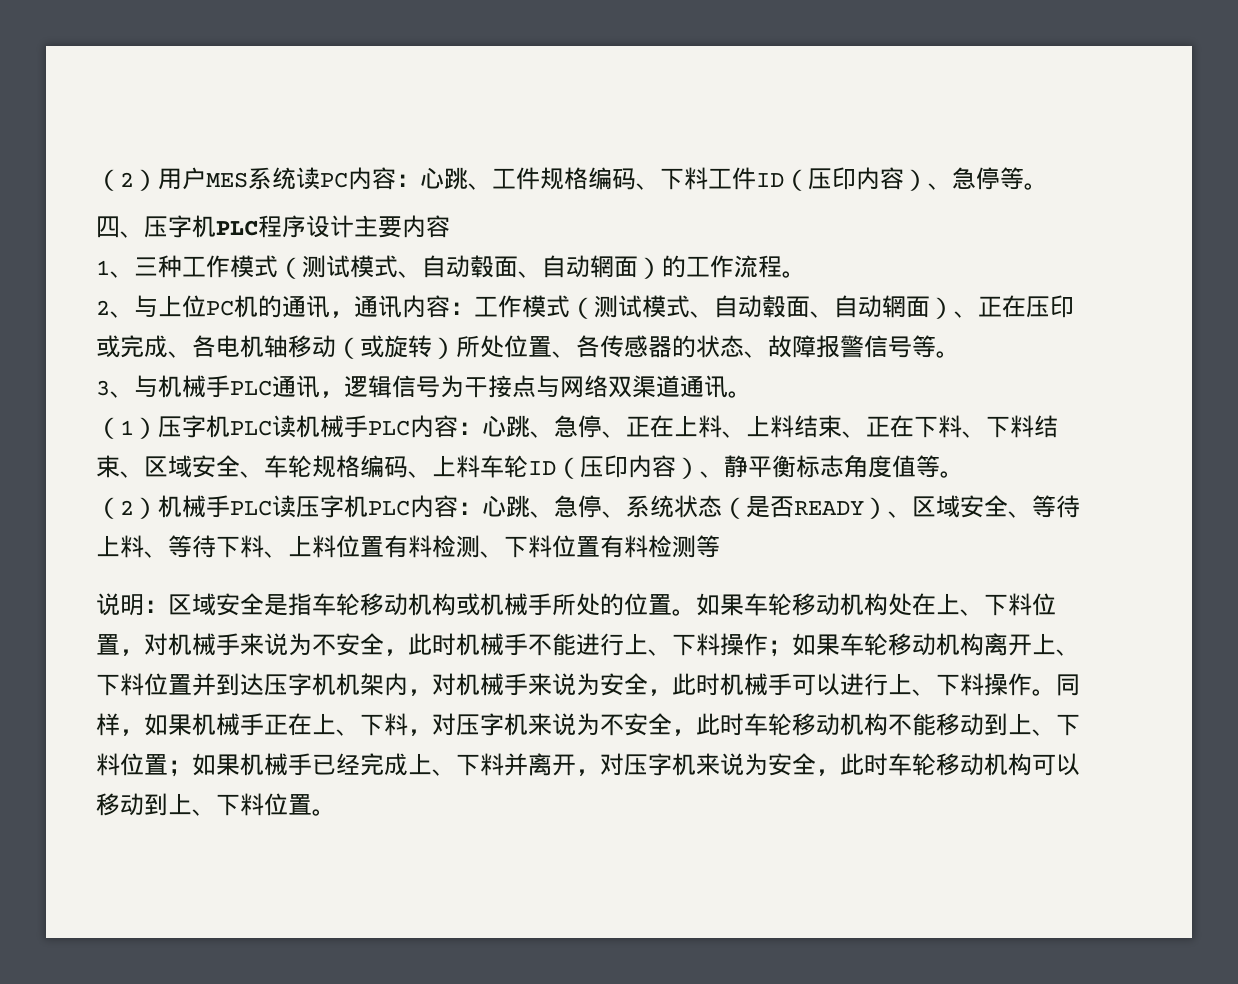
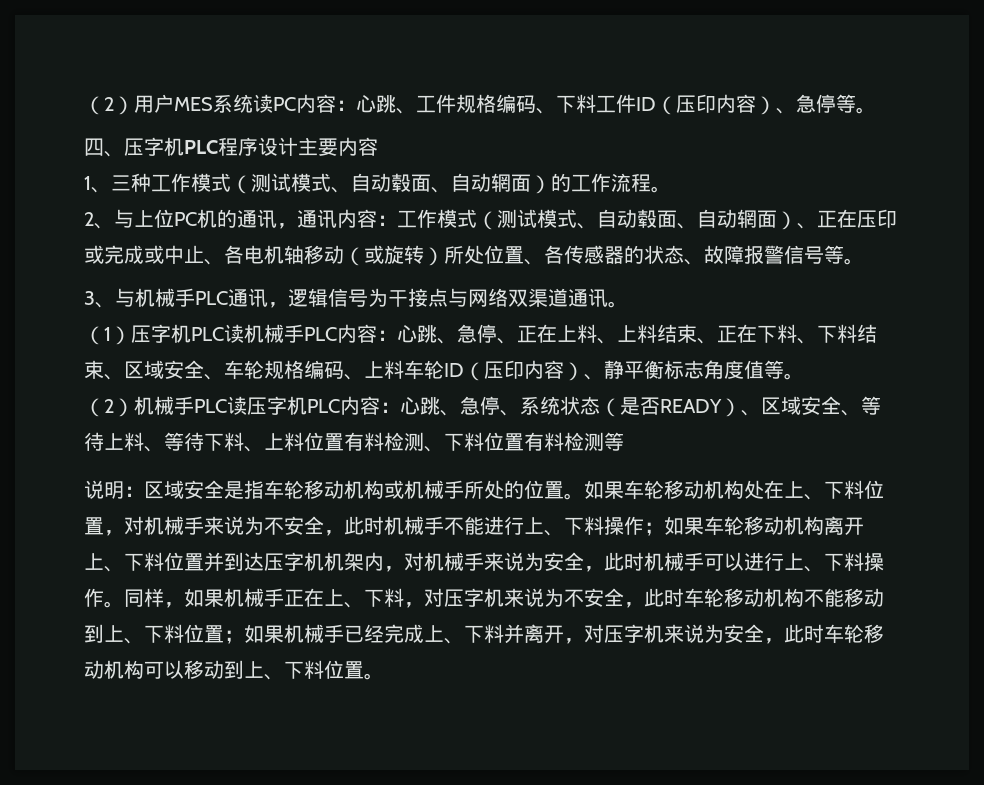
- 2、与上位PC机的通讯，通讯内容：工作模式（测试模式、自动毂面、自动辋面）、正在压印或完成、各电机轴移动（或旋转）所处位置、各传感器的状态、故障报警信号等。
+ 2、与上位PC机的通讯，通讯内容：工作模式（测试模式、自动毂面、自动辋面）、正在压印或完成或中止、各电机轴移动（或旋转）所处位置、各传感器的状态、故障报警信号等。

